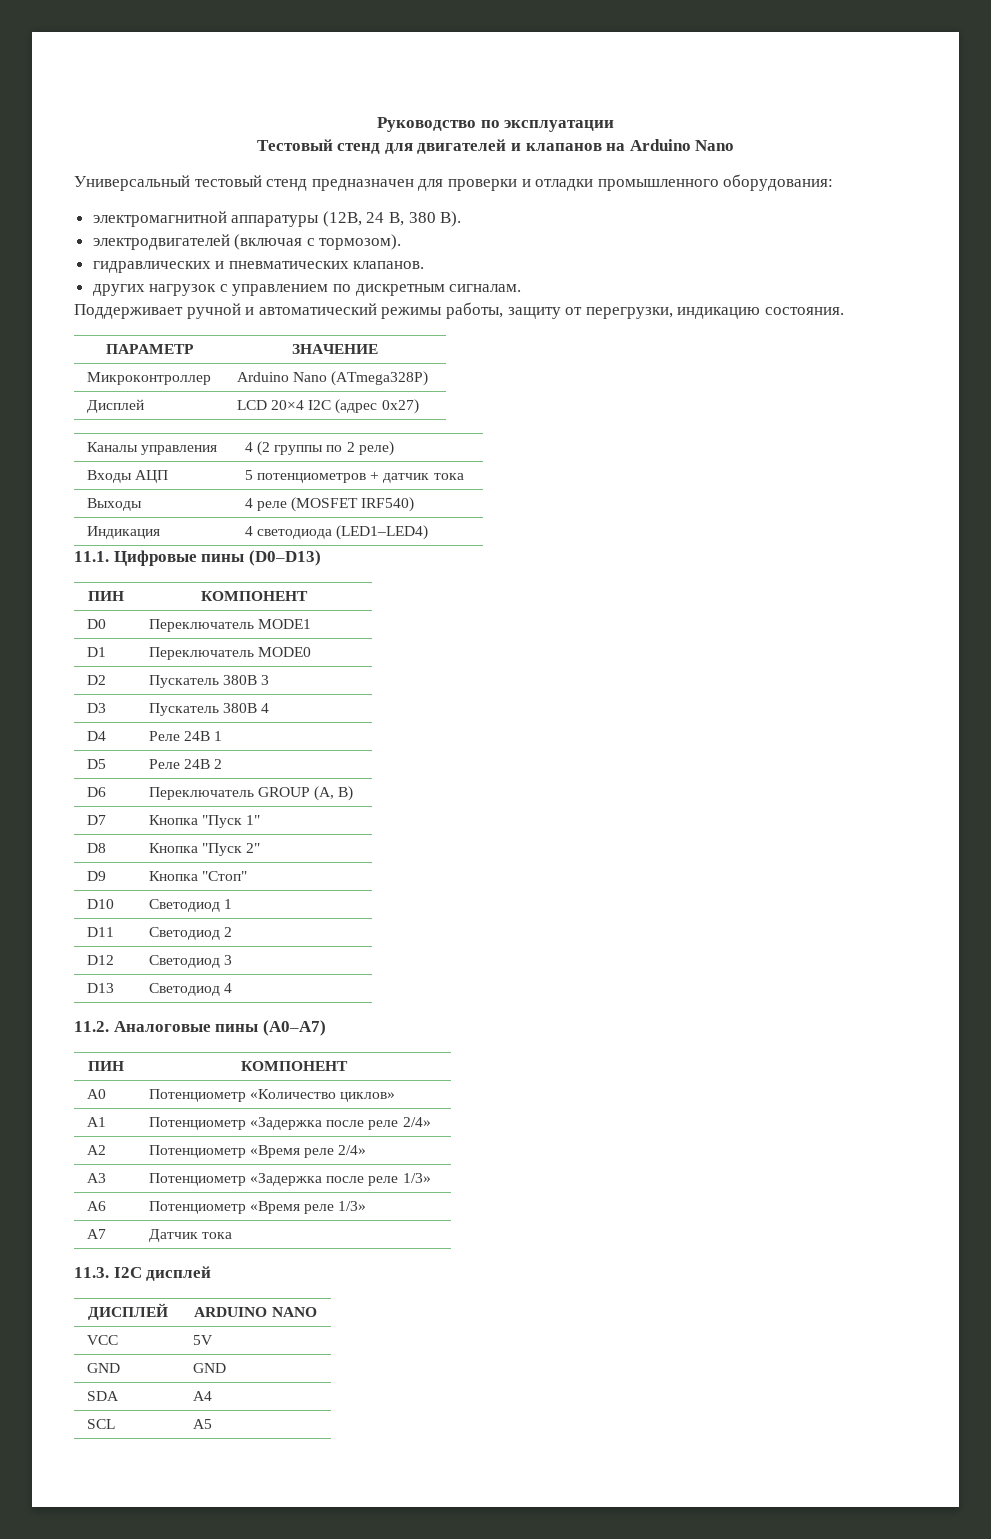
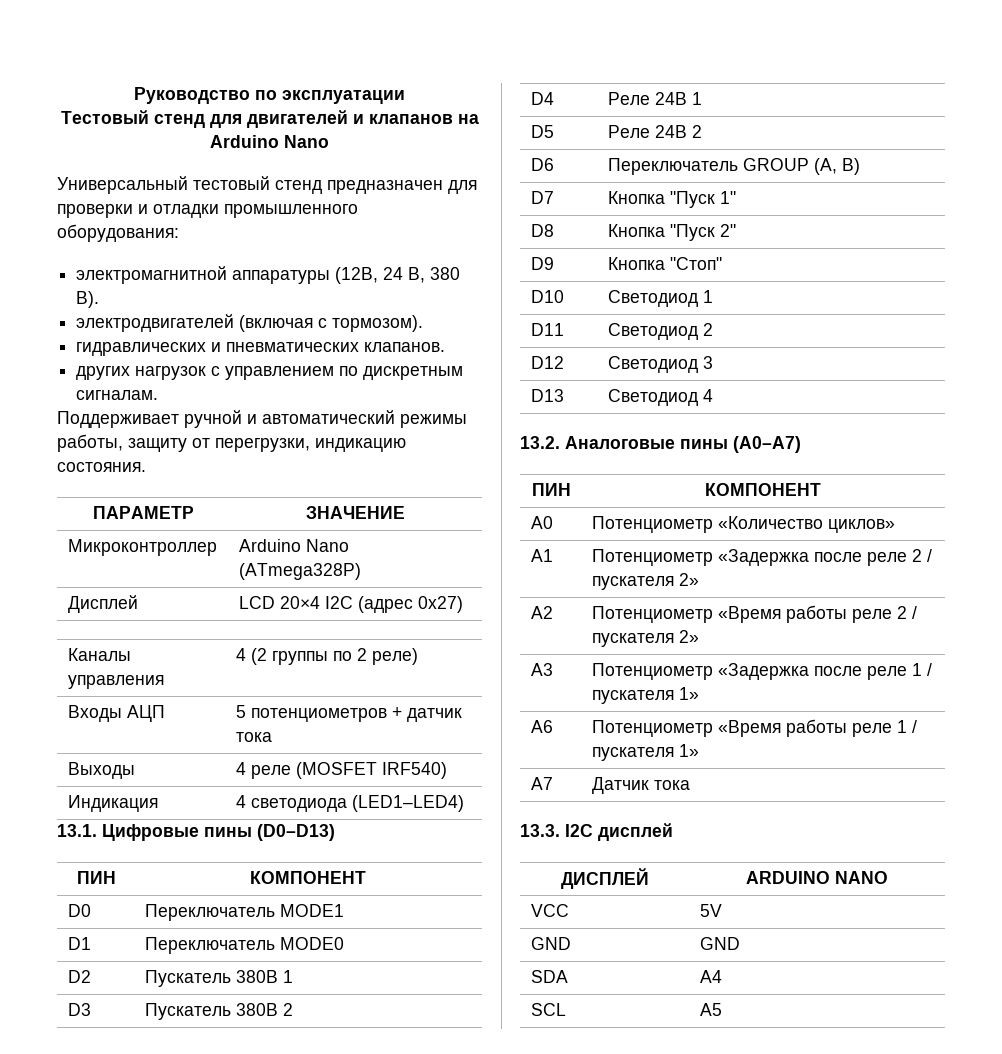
- 11.1. Цифровые пины (D0–D13)
+ 13.1. Цифровые пины (D0–D13)
- D2 | Пускатель 380В 3
+ D2 | Пускатель 380В 1
- D3 | Пускатель 380В 4
+ D3 | Пускатель 380В 2
- 11.2. Аналоговые пины (A0–A7)
+ 13.2. Аналоговые пины (A0–A7)
- A1 | Потенциометр «Задержка после реле 2/4»
+ A1 | Потенциометр «Задержка после реле 2 / пускателя 2»
- A2 | Потенциометр «Время реле 2/4»
+ A2 | Потенциометр «Время работы реле 2 / пускателя 2»
- A3 | Потенциометр «Задержка после реле 1/3»
+ A3 | Потенциометр «Задержка после реле 1 / пускателя 1»
- A6 | Потенциометр «Время реле 1/3»
+ A6 | Потенциометр «Время работы реле 1 / пускателя 1»
- 11.3. I2C дисплей
+ 13.3. I2C дисплей

